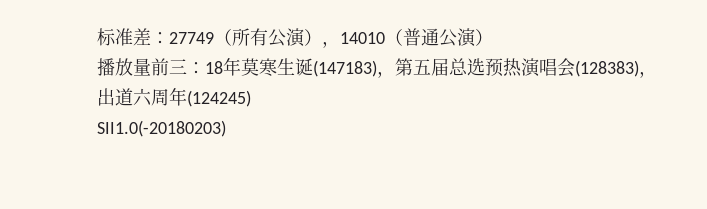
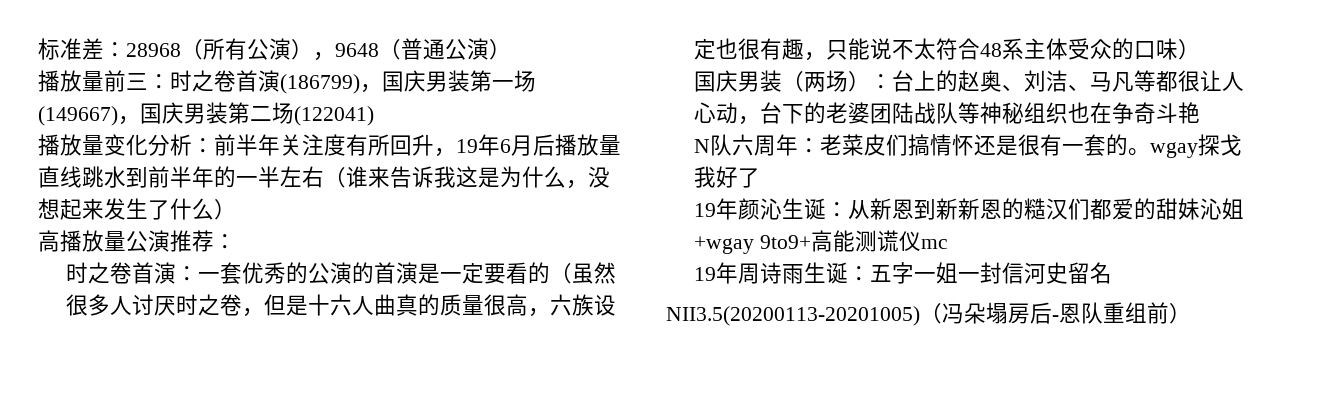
- 标准差：27749（所有公演），14010（普通公演）
+ 标准差：28968（所有公演），9648（普通公演）
- 播放量前三：18年莫寒生诞(147183)，第五届总选预热演唱会(128383)，出道六周年(124245)
- SII1.0(-20180203)
+ 播放量前三：时之卷首演(186799)，国庆男装第一场(149667)，国庆男装第二场(122041)
+ 播放量变化分析：前半年关注度有所回升，19年6月后播放量直线跳水到前半年的一半左右（谁来告诉我这是为什么，没想起来发生了什么）
+ 高播放量公演推荐：
+ 时之卷首演：一套优秀的公演的首演是一定要看的（虽然很多人讨厌时之卷，但是十六人曲真的质量很高，六族设定也很有趣，只能说不太符合48系主体受众的口味）
+ 国庆男装（两场）：台上的赵奥、刘洁、马凡等都很让人心动，台下的老婆团陆战队等神秘组织也在争奇斗艳
+ N队六周年：老菜皮们搞情怀还是很有一套的。wgay探戈我好了
+ 19年颜沁生诞：从新恩到新新恩的糙汉们都爱的甜妹沁姐+wgay 9to9+高能测谎仪mc
+ 19年周诗雨生诞：五字一姐一封信河史留名
+ NII3.5(20200113-20201005)（冯朵塌房后-恩队重组前）

